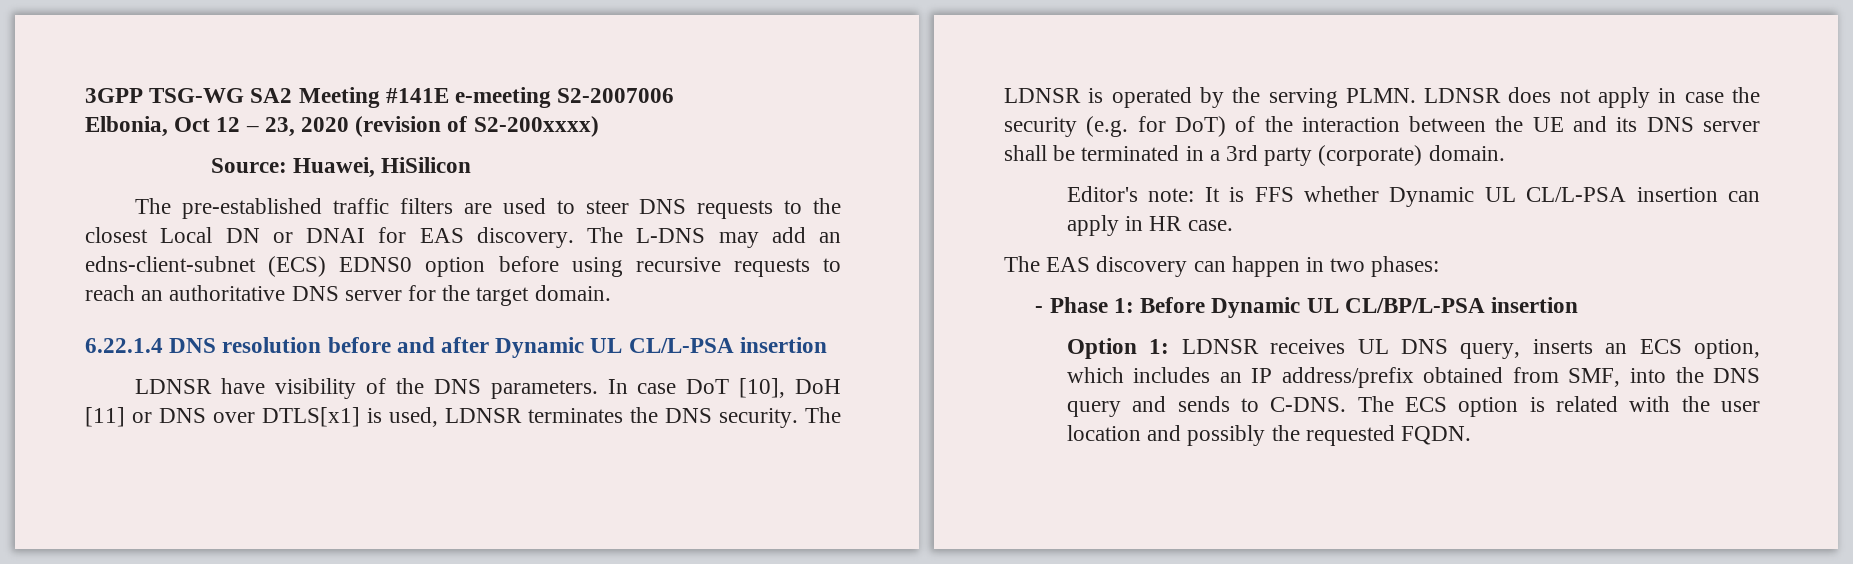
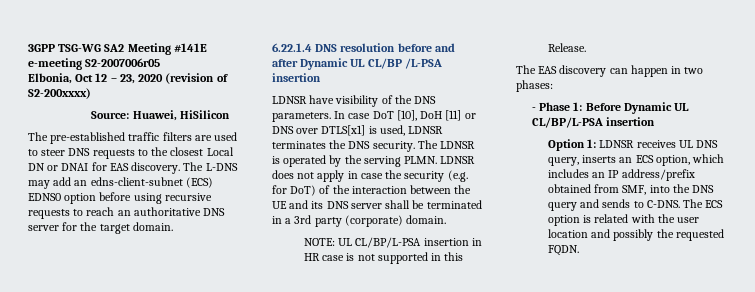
- 3GPP TSG-WG SA2 Meeting #141E e-meeting S2-2007006
+ 3GPP TSG-WG SA2 Meeting #141E e-meeting S2-2007006r05
- 6.22.1.4 DNS resolution before and after Dynamic UL CL/L-PSA insertion
+ 6.22.1.4 DNS resolution before and after Dynamic UL CL/BP /L-PSA insertion
- Editor's note: It is FFS whether Dynamic UL CL/L-PSA insertion can apply in HR case.
+ NOTE: UL CL/BP/L-PSA insertion in HR case is not supported in this Release.

